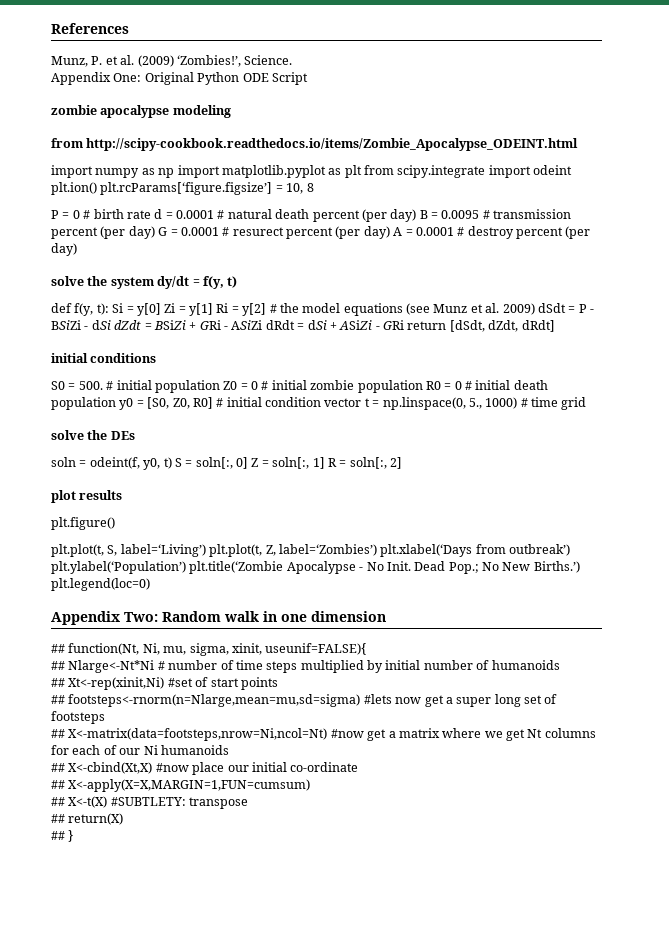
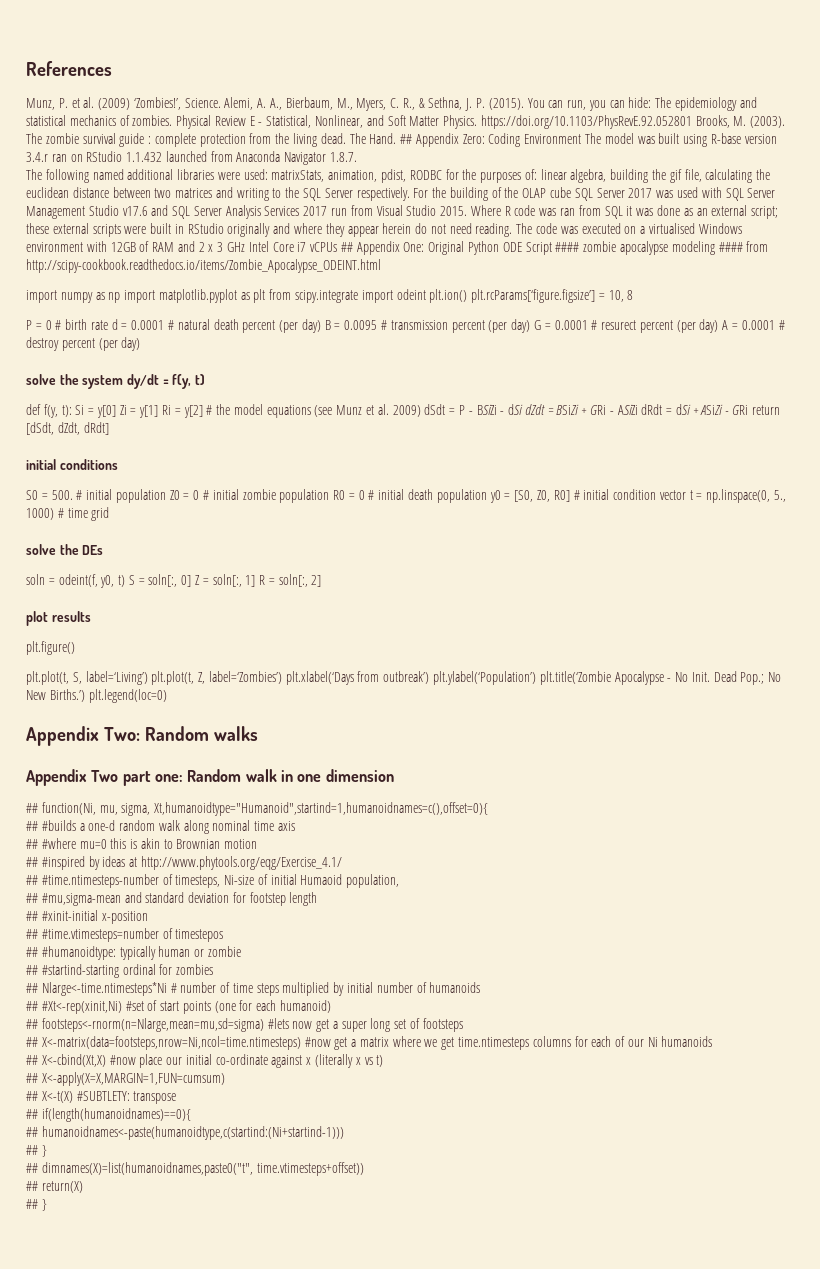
- Munz, P. et al. (2009) ‘Zombies!’, Science.
- Appendix One: Original Python ODE Script
- zombie apocalypse modeling
- from http://scipy-cookbook.readthedocs.io/items/Zombie_Apocalypse_ODEINT.html
+ Munz, P. et al. (2009) ‘Zombies!’, Science. Alemi, A. A., Bierbaum, M., Myers, C. R., & Sethna, J. P. (2015). You can run, you can hide: The epidemiology and statistical mechanics of zombies. Physical Review E - Statistical, Nonlinear, and Soft Matter Physics. https://doi.org/10.1103/PhysRevE.92.052801 Brooks, M. (2003). The zombie survival guide : complete protection from the living dead. The Hand. ## Appendix Zero: Coding Environment The model was built using R-base version 3.4.r ran on RStudio 1.1.432 launched from Anaconda Navigator 1.8.7.
+ The following named additional libraries were used: matrixStats, animation, pdist, RODBC for the purposes of: linear algebra, building the gif file, calculating the euclidean distance between two matrices and writing to the SQL Server respectively. For the building of the OLAP cube SQL Server 2017 was used with SQL Server Management Studio v17.6 and SQL Server Analysis Services 2017 run from Visual Studio 2015. Where R code was ran from SQL it was done as an external script; these external scripts were built in RStudio originally and where they appear herein do not need reading. The code was executed on a virtualised Windows environment with 12GB of RAM and 2 x 3 GHz Intel Core i7 vCPUs ## Appendix One: Original Python ODE Script #### zombie apocalypse modeling #### from http://scipy-cookbook.readthedocs.io/items/Zombie_Apocalypse_ODEINT.html
- Appendix Two: Random walk in one dimension
+ Appendix Two: Random walks
+ Appendix Two part one: Random walk in one dimension
- ## function(Nt, Ni, mu, sigma, xinit, useunif=FALSE){
- ## Nlarge<-Nt*Ni # number of time steps multiplied by initial number of humanoids
+ ## function(Ni, mu, sigma, Xt,humanoidtype="Humanoid",startind=1,humanoidnames=c(),offset=0){
+ ## #builds a one-d random walk along nominal time axis
+ ## #where mu=0 this is akin to Brownian motion
+ ## #inspired by ideas at http://www.phytools.org/eqg/Exercise_4.1/
+ ## #time.ntimesteps-number of timesteps, Ni-size of initial Humaoid population,
+ ## #mu,sigma-mean and standard deviation for footstep length
+ ## #xinit-initial x-position
+ ## #time.vtimesteps=number of timestepos
+ ## #humanoidtype: typically human or zombie
+ ## #startind-starting ordinal for zombies
+ ## Nlarge<-time.ntimesteps*Ni # number of time steps multiplied by initial number of humanoids
- ## Xt<-rep(xinit,Ni) #set of start points
+ ## #Xt<-rep(xinit,Ni) #set of start points (one for each humanoid)
- ## X<-matrix(data=footsteps,nrow=Ni,ncol=Nt) #now get a matrix where we get Nt columns for each of our Ni humanoids
+ ## X<-matrix(data=footsteps,nrow=Ni,ncol=time.ntimesteps) #now get a matrix where we get time.ntimesteps columns for each of our Ni humanoids
- ## X<-cbind(Xt,X) #now place our initial co-ordinate
+ ## X<-cbind(Xt,X) #now place our initial co-ordinate against x (literally x vs t)
+ ## if(length(humanoidnames)==0){
+ ## humanoidnames<-paste(humanoidtype,c(startind:(Ni+startind-1)))
+ ## }
+ ## dimnames(X)=list(humanoidnames,paste0("t", time.vtimesteps+offset))

